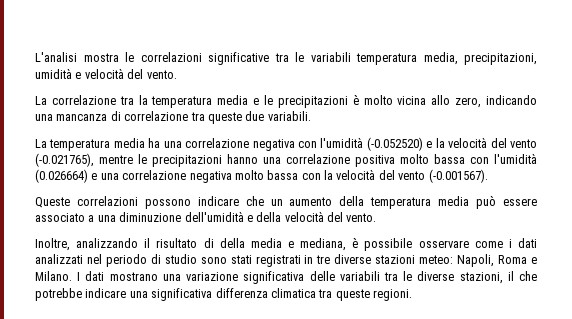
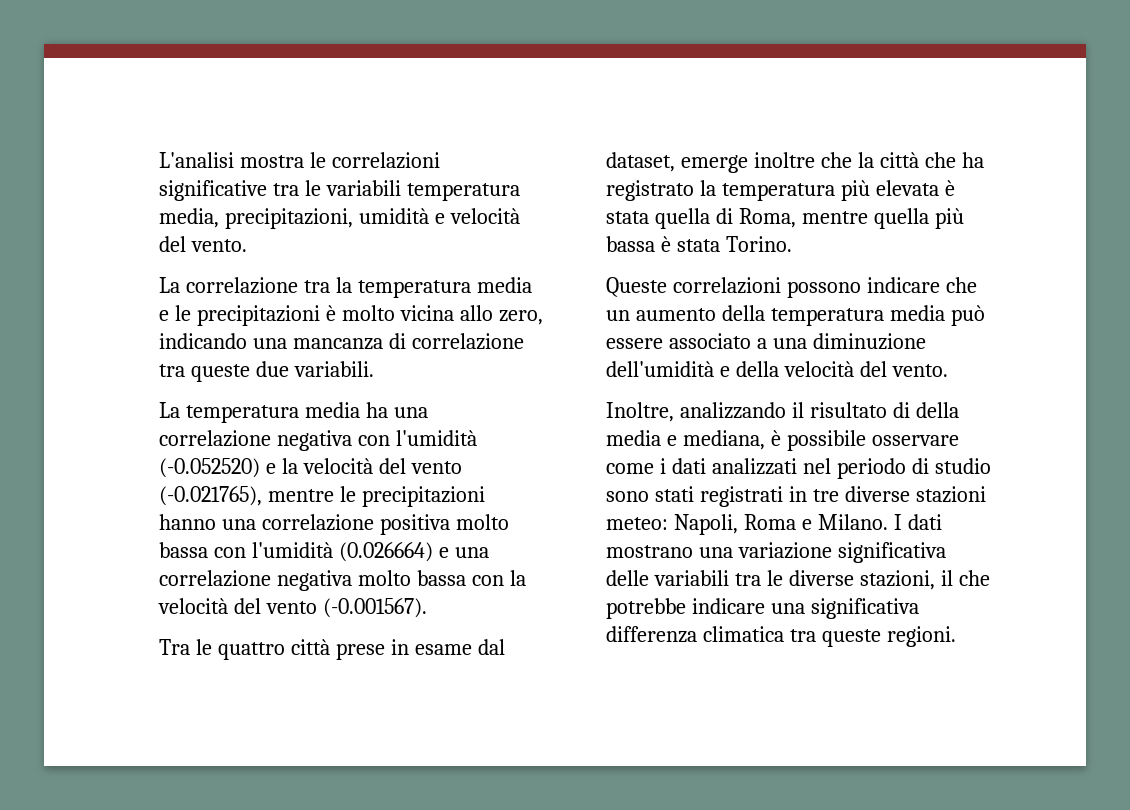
+ Tra le quattro città prese in esame dal dataset, emerge inoltre che la città che ha registrato la temperatura più elevata è stata quella di Roma, mentre quella più bassa è stata Torino.

